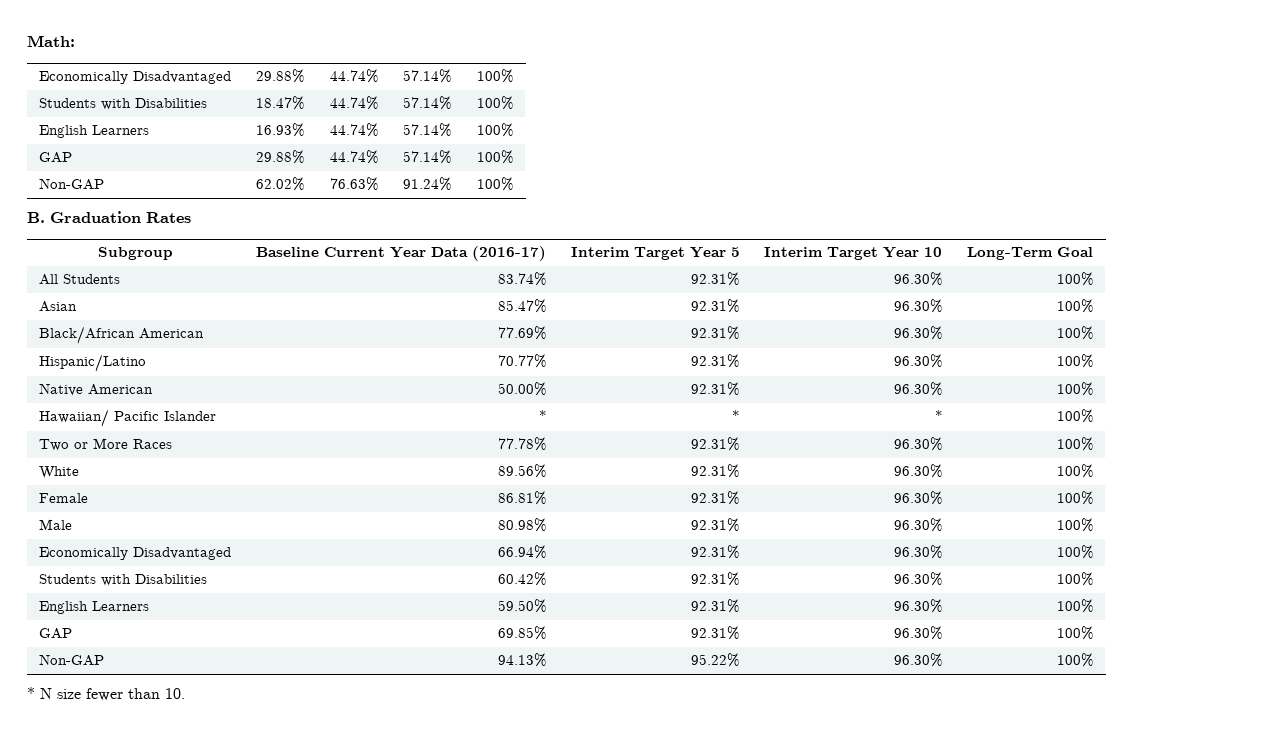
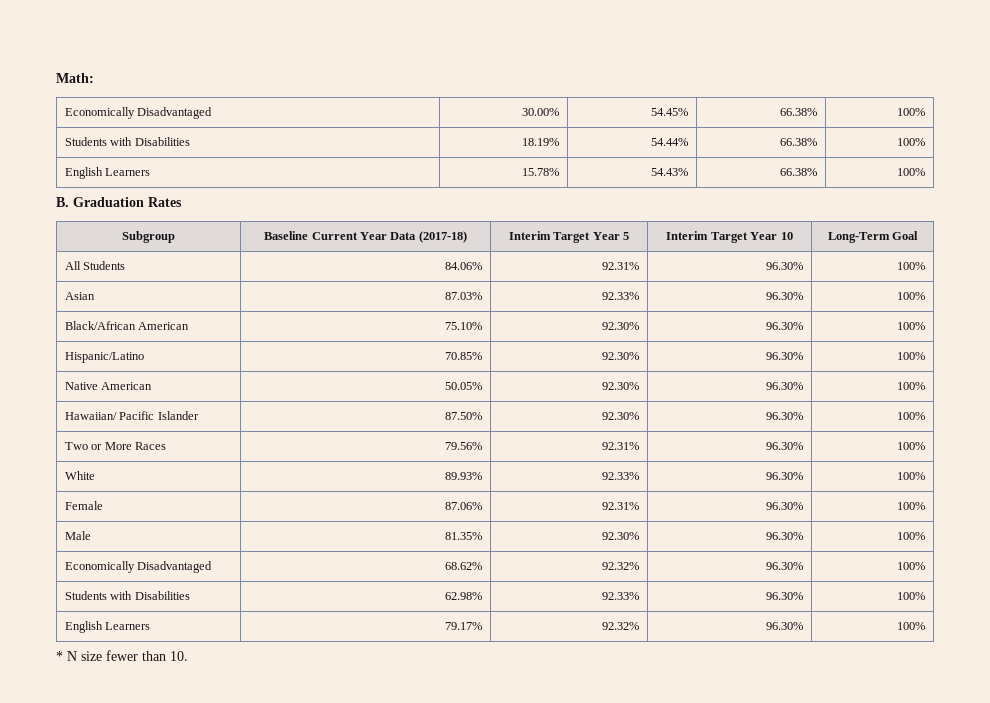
- Economically Disadvantaged | 29.88% | 44.74% | 57.14% | 100%
- Students with Disabilities | 18.47% | 44.74% | 57.14% | 100%
- English Learners | 16.93% | 44.74% | 57.14% | 100%
- GAP | 29.88% | 44.74% | 57.14% | 100%
- Non-GAP | 62.02% | 76.63% | 91.24% | 100%
+ Economically Disadvantaged | 30.00% | 54.45% | 66.38% | 100%
+ Students with Disabilities | 18.19% | 54.44% | 66.38% | 100%
+ English Learners | 15.78% | 54.43% | 66.38% | 100%
- Subgroup | Baseline Current Year Data (2016-17) | Interim Target Year 5 | Interim Target Year 10 | Long-Term Goal
+ Subgroup | Baseline Current Year Data (2017-18) | Interim Target Year 5 | Interim Target Year 10 | Long-Term Goal
- All Students | 83.74% | 92.31% | 96.30% | 100%
+ All Students | 84.06% | 92.31% | 96.30% | 100%
- Asian | 85.47% | 92.31% | 96.30% | 100%
+ Asian | 87.03% | 92.33% | 96.30% | 100%
- Black/African American | 77.69% | 92.31% | 96.30% | 100%
+ Black/African American | 75.10% | 92.30% | 96.30% | 100%
- Hispanic/Latino | 70.77% | 92.31% | 96.30% | 100%
+ Hispanic/Latino | 70.85% | 92.30% | 96.30% | 100%
- Native American | 50.00% | 92.31% | 96.30% | 100%
+ Native American | 50.05% | 92.30% | 96.30% | 100%
- Hawaiian/ Pacific Islander | * | * | * | 100%
+ Hawaiian/ Pacific Islander | 87.50% | 92.30% | 96.30% | 100%
- Two or More Races | 77.78% | 92.31% | 96.30% | 100%
+ Two or More Races | 79.56% | 92.31% | 96.30% | 100%
- White | 89.56% | 92.31% | 96.30% | 100%
+ White | 89.93% | 92.33% | 96.30% | 100%
- Female | 86.81% | 92.31% | 96.30% | 100%
+ Female | 87.06% | 92.31% | 96.30% | 100%
- Male | 80.98% | 92.31% | 96.30% | 100%
+ Male | 81.35% | 92.30% | 96.30% | 100%
- Economically Disadvantaged | 66.94% | 92.31% | 96.30% | 100%
+ Economically Disadvantaged | 68.62% | 92.32% | 96.30% | 100%
- Students with Disabilities | 60.42% | 92.31% | 96.30% | 100%
+ Students with Disabilities | 62.98% | 92.33% | 96.30% | 100%
- English Learners | 59.50% | 92.31% | 96.30% | 100%
- GAP | 69.85% | 92.31% | 96.30% | 100%
- Non-GAP | 94.13% | 95.22% | 96.30% | 100%
+ English Learners | 79.17% | 92.32% | 96.30% | 100%

